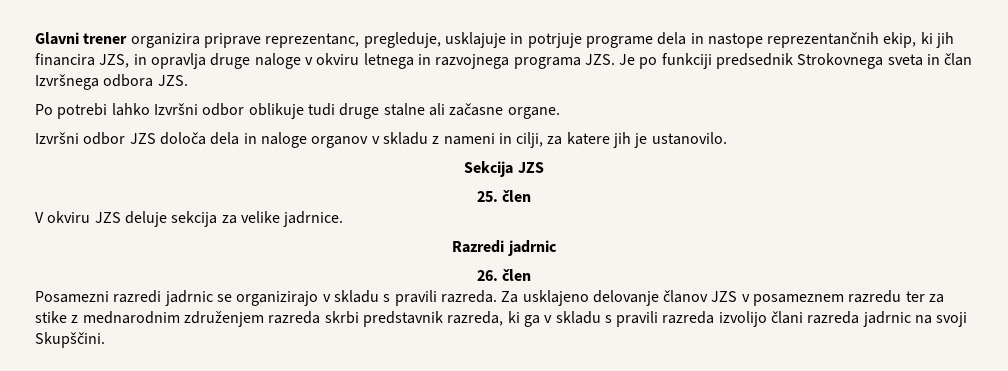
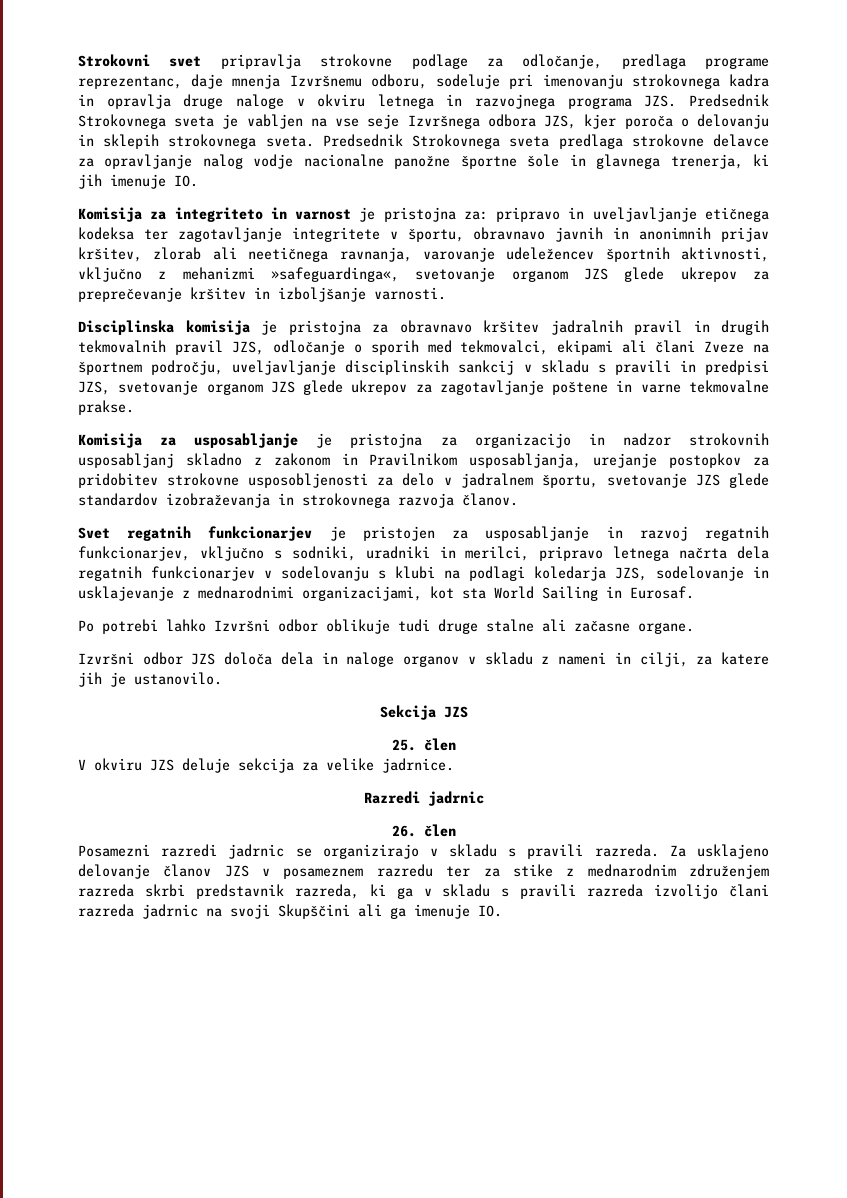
- Glavni trener organizira priprave reprezentanc, pregleduje, usklajuje in potrjuje programe dela in nastope reprezentančnih ekip, ki jih financira JZS, in opravlja druge naloge v okviru letnega in razvojnega programa JZS. Je po funkciji predsednik Strokovnega sveta in član Izvršnega odbora JZS.
+ Strokovni svet pripravlja strokovne podlage za odločanje, predlaga programe reprezentanc, daje mnenja Izvršnemu odboru, sodeluje pri imenovanju strokovnega kadra in opravlja druge naloge v okviru letnega in razvojnega programa JZS. Predsednik Strokovnega sveta je vabljen na vse seje Izvršnega odbora JZS, kjer poroča o delovanju in sklepih strokovnega sveta. Predsednik Strokovnega sveta predlaga strokovne delavce za opravljanje nalog vodje nacionalne panožne športne šole in glavnega trenerja, ki jih imenuje IO.
+ Komisija za integriteto in varnost je pristojna za: pripravo in uveljavljanje etičnega kodeksa ter zagotavljanje integritete v športu, obravnavo javnih in anonimnih prijav kršitev, zlorab ali neetičnega ravnanja, varovanje udeležencev športnih aktivnosti, vključno z mehanizmi »safeguardinga«, svetovanje organom JZS glede ukrepov za preprečevanje kršitev in izboljšanje varnosti.
+ Disciplinska komisija je pristojna za obravnavo kršitev jadralnih pravil in drugih tekmovalnih pravil JZS, odločanje o sporih med tekmovalci, ekipami ali člani Zveze na športnem področju, uveljavljanje disciplinskih sankcij v skladu s pravili in predpisi JZS, svetovanje organom JZS glede ukrepov za zagotavljanje poštene in varne tekmovalne prakse.
+ Komisija za usposabljanje je pristojna za organizacijo in nadzor strokovnih usposabljanj skladno z zakonom in Pravilnikom usposabljanja, urejanje postopkov za pridobitev strokovne usposobljenosti za delo v jadralnem športu, svetovanje JZS glede standardov izobraževanja in strokovnega razvoja članov.
+ Svet regatnih funkcionarjev je pristojen za usposabljanje in razvoj regatnih funkcionarjev, vključno s sodniki, uradniki in merilci, pripravo letnega načrta dela regatnih funkcionarjev v sodelovanju s klubi na podlagi koledarja JZS, sodelovanje in usklajevanje z mednarodnimi organizacijami, kot sta World Sailing in Eurosaf.
- Za usklajeno delovanje članov JZS v posameznem razredu ter za stike z mednarodnim združenjem razreda skrbi predstavnik razreda, ki ga v skladu s pravili razreda izvolijo člani razreda jadrnic na svoji Skupščini.
+ Za usklajeno delovanje članov JZS v posameznem razredu ter za stike z mednarodnim združenjem razreda skrbi predstavnik razreda, ki ga v skladu s pravili razreda izvolijo člani razreda jadrnic na svoji Skupščini ali ga imenuje IO.

